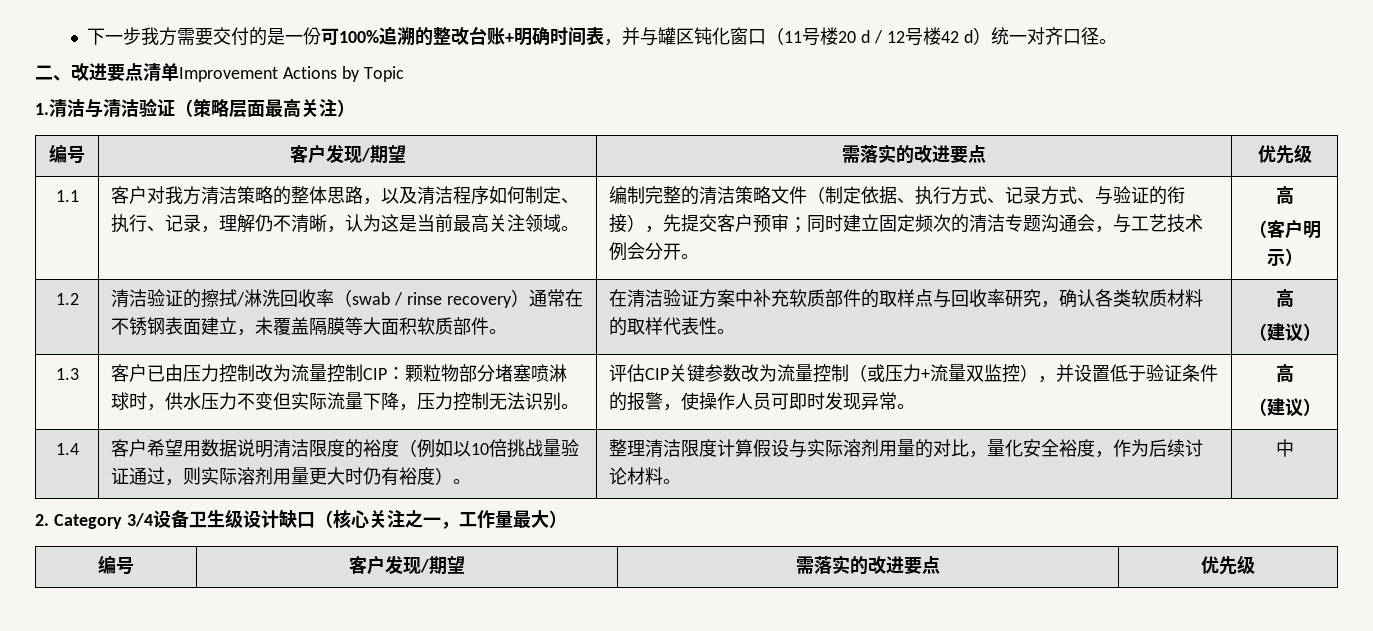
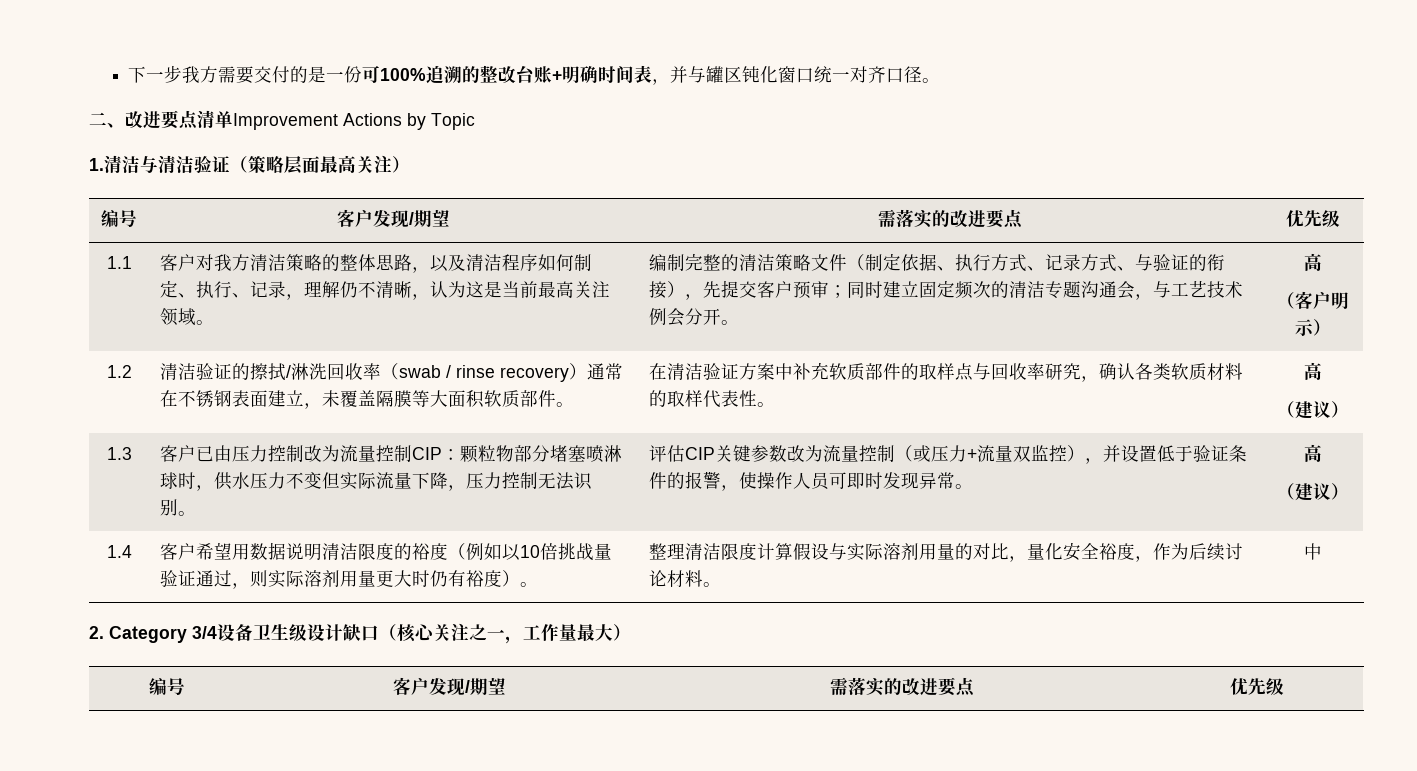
- 下一步我方需要交付的是一份可100%追溯的整改台账+明确时间表，并与罐区钝化窗口（11号楼20 d / 12号楼42 d）统一对齐口径。
+ 下一步我方需要交付的是一份可100%追溯的整改台账+明确时间表，并与罐区钝化窗口统一对齐口径。

